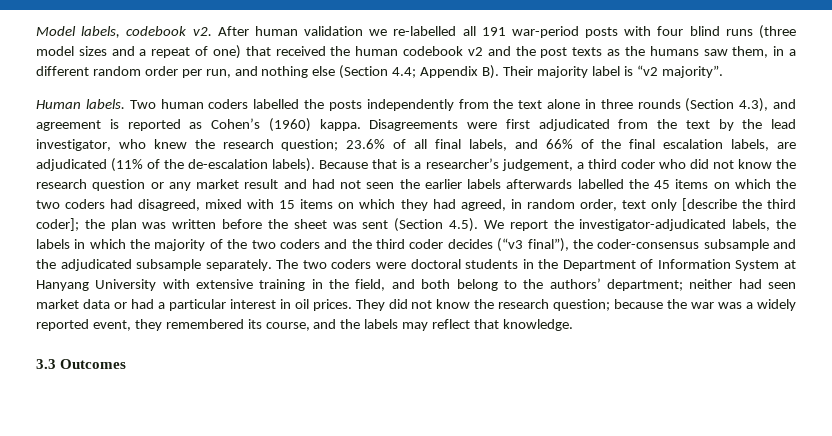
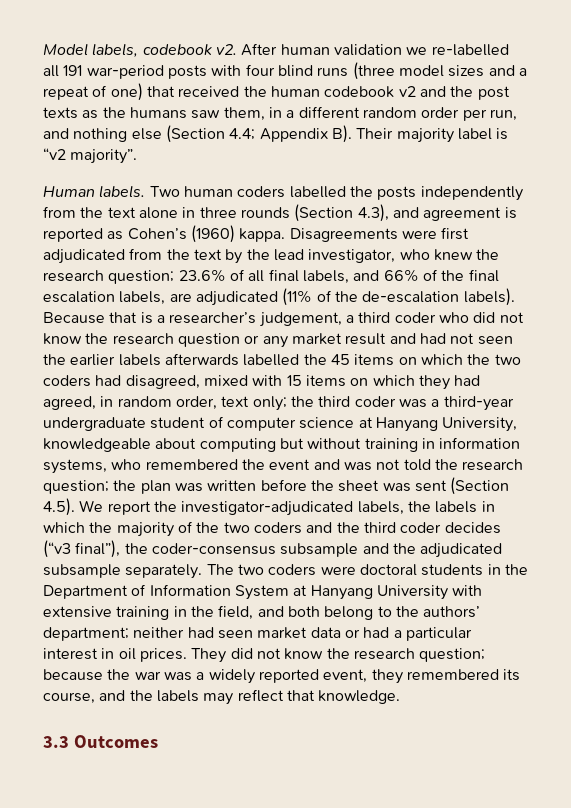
- Because that is a researcher’s judgement, a third coder who did not know the research question or any market result and had not seen the earlier labels afterwards labelled the 45 items on which the two coders had disagreed, mixed with 15 items on which they had agreed, in random order, text only [describe the third coder];
+ Because that is a researcher’s judgement, a third coder who did not know the research question or any market result and had not seen the earlier labels afterwards labelled the 45 items on which the two coders had disagreed, mixed with 15 items on which they had agreed, in random order, text only; the third coder was a third-year undergraduate student of computer science at Hanyang University, knowledgeable about computing but without training in information systems, who remembered the event and was not told the research question;

